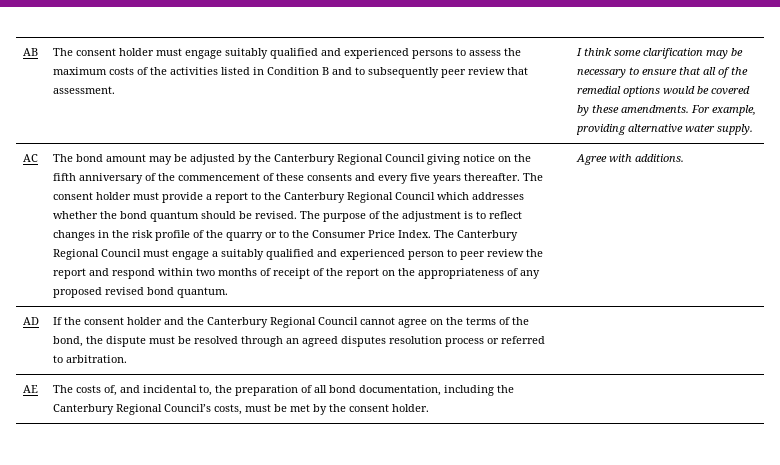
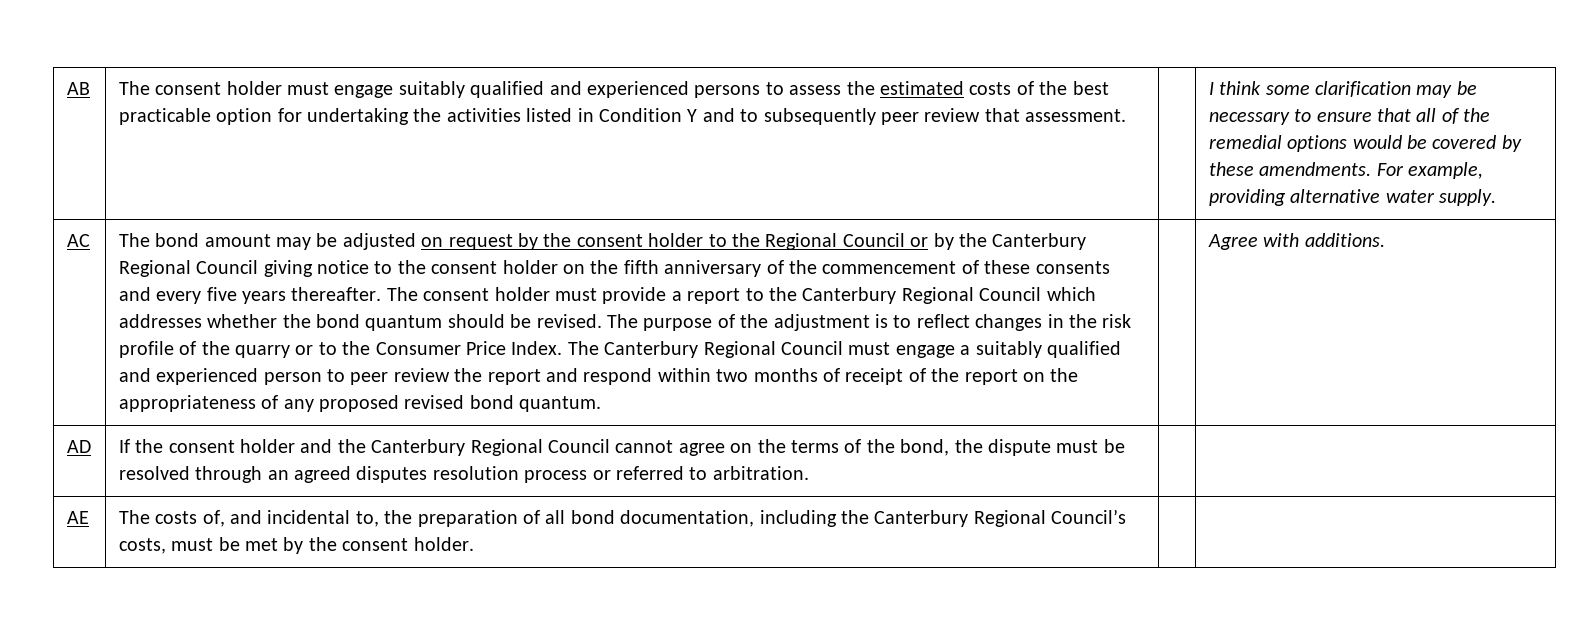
- The consent holder must engage suitably qualified and experienced persons to assess the maximum costs of the activities listed in Condition B and to subsequently peer review that assessment.
+ The consent holder must engage suitably qualified and experienced persons to assess the estimated costs of the best practicable option for undertaking the activities listed in Condition Y and to subsequently peer review that assessment.
- The bond amount may be adjusted by the Canterbury Regional Council giving notice on the fifth anniversary of the commencement of these consents and every five years thereafter.
+ The bond amount may be adjusted on request by the consent holder to the Regional Council or by the Canterbury Regional Council giving notice to the consent holder on the fifth anniversary of the commencement of these consents and every five years thereafter.

